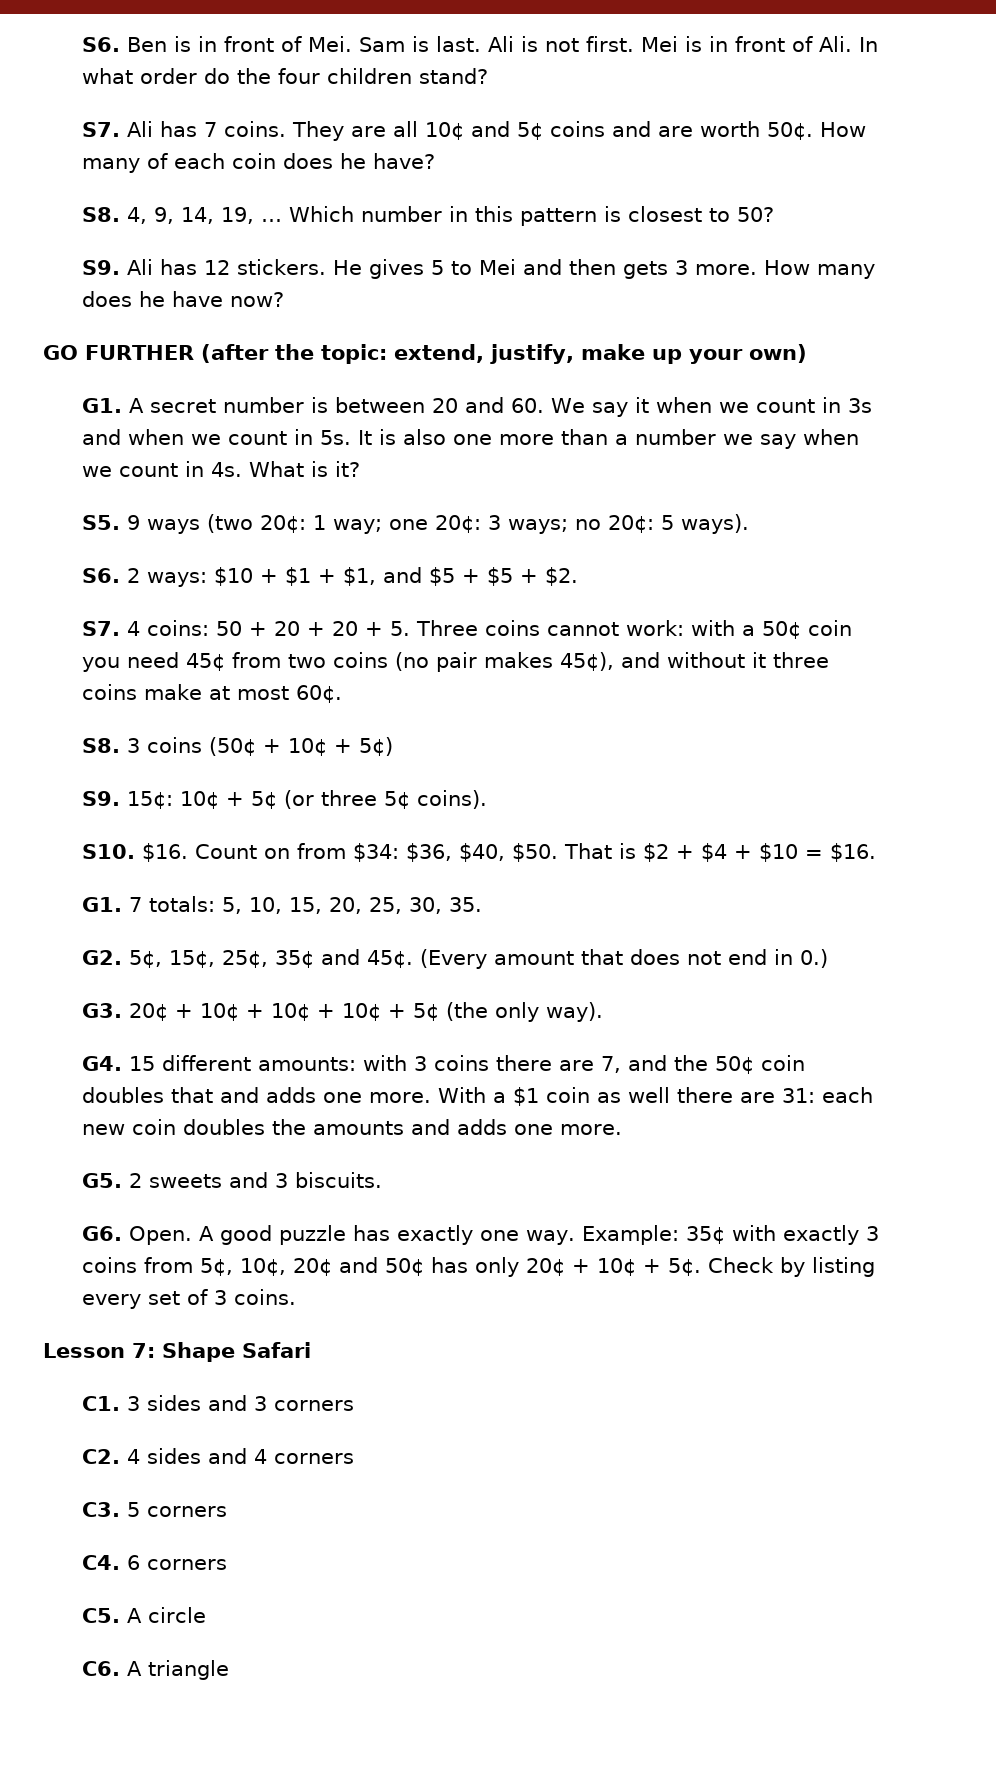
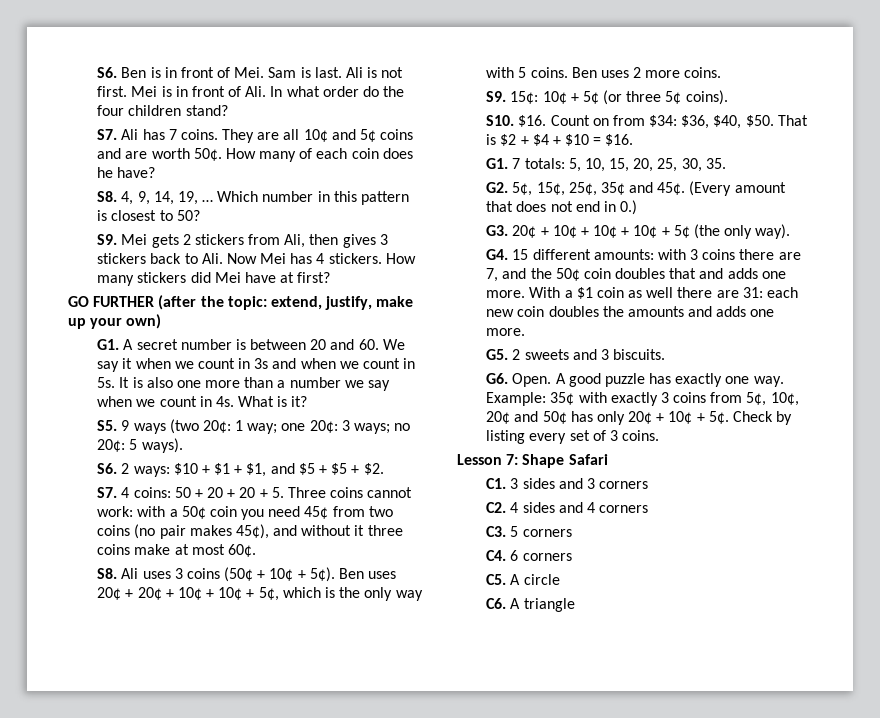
- S9. Ali has 12 stickers. He gives 5 to Mei and then gets 3 more. How many does he have now?
+ S9. Mei gets 2 stickers from Ali, then gives 3 stickers back to Ali. Now Mei has 4 stickers. How many stickers did Mei have at first?
- S8. 3 coins (50¢ + 10¢ + 5¢)
+ S8. Ali uses 3 coins (50¢ + 10¢ + 5¢). Ben uses 20¢ + 20¢ + 10¢ + 10¢ + 5¢, which is the only way with 5 coins. Ben uses 2 more coins.

